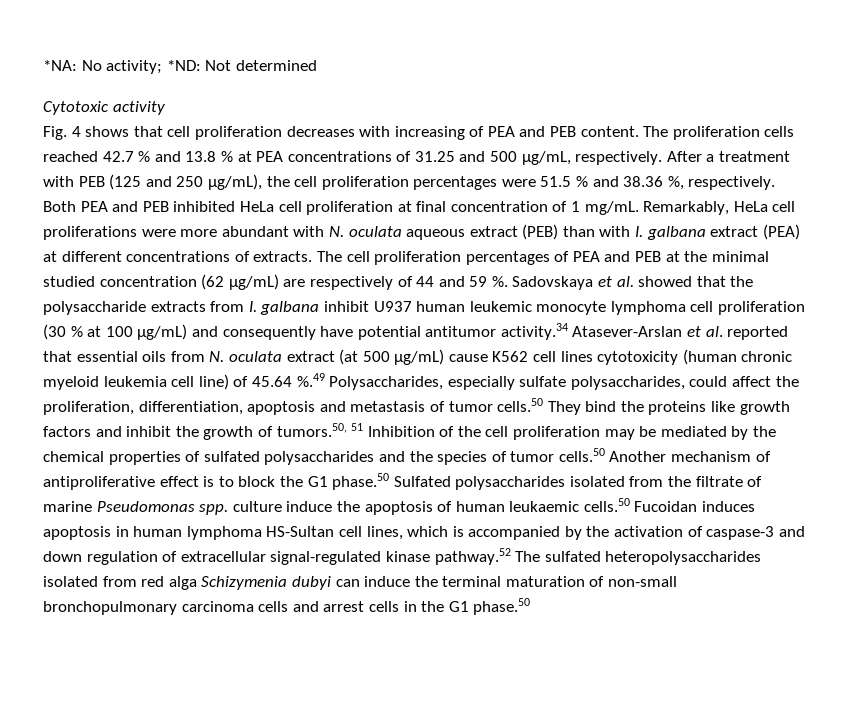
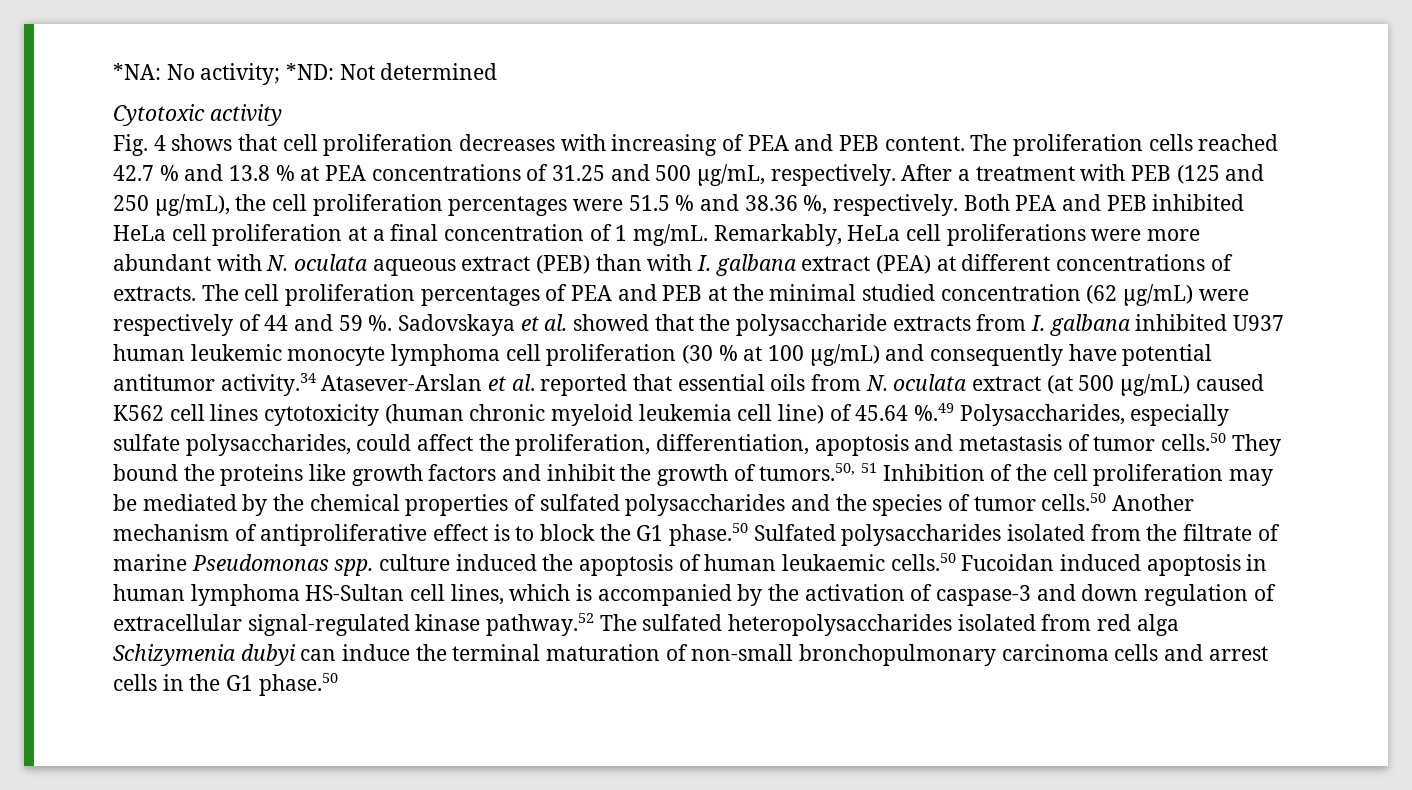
- Both PEA and PEB inhibited HeLa cell proliferation at final concentration of 1 mg/mL.
+ Both PEA and PEB inhibited HeLa cell proliferation at a final concentration of 1 mg/mL.
- The cell proliferation percentages of PEA and PEB at the minimal studied concentration (62 µg/mL) are respectively of 44 and 59 %.
+ The cell proliferation percentages of PEA and PEB at the minimal studied concentration (62 µg/mL) were respectively of 44 and 59 %.
- Sadovskaya et al. showed that the polysaccharide extracts from I. galbana inhibit U937 human leukemic monocyte lymphoma cell proliferation (30 % at 100 µg/mL) and consequently have potential antitumor activity.34 Atasever-Arslan et al. reported that essential oils from N. oculata extract (at 500 µg/mL) cause K562 cell lines cytotoxicity (human chronic myeloid leukemia cell line) of 45.64 %.49 Polysaccharides, especially sulfate polysaccharides, could affect the proliferation, differentiation, apoptosis and metastasis of tumor cells.50 They bind the proteins like growth factors and inhibit the growth of tumors.50, 51 Inhibition of the cell proliferation may be mediated by the chemical properties of sulfated polysaccharides and the species of tumor cells.50 Another mechanism of antiproliferative effect is to block the G1 phase.50 Sulfated polysaccharides isolated from the filtrate of marine Pseudomonas spp. culture induce the apoptosis of human leukaemic cells.50 Fucoidan induces apoptosis in human lymphoma HS-Sultan cell lines, which is accompanied by the activation of caspase-3 and down regulation of extracellular signal-regulated kinase pathway.52 The sulfated heteropolysaccharides isolated from red alga Schizymenia dubyi can induce the terminal maturation of non-small bronchopulmonary carcinoma cells and arrest cells in the G1 phase.50
+ Sadovskaya et al. showed that the polysaccharide extracts from I. galbana inhibited U937 human leukemic monocyte lymphoma cell proliferation (30 % at 100 µg/mL) and consequently have potential antitumor activity.34 Atasever-Arslan et al. reported that essential oils from N. oculata extract (at 500 µg/mL) caused K562 cell lines cytotoxicity (human chronic myeloid leukemia cell line) of 45.64 %.49 Polysaccharides, especially sulfate polysaccharides, could affect the proliferation, differentiation, apoptosis and metastasis of tumor cells.50 They bound the proteins like growth factors and inhibit the growth of tumors.50, 51 Inhibition of the cell proliferation may be mediated by the chemical properties of sulfated polysaccharides and the species of tumor cells.50 Another mechanism of antiproliferative effect is to block the G1 phase.50 Sulfated polysaccharides isolated from the filtrate of marine Pseudomonas spp. culture induced the apoptosis of human leukaemic cells.50 Fucoidan induced apoptosis in human lymphoma HS-Sultan cell lines, which is accompanied by the activation of caspase-3 and down regulation of extracellular signal-regulated kinase pathway.52 The sulfated heteropolysaccharides isolated from red alga Schizymenia dubyi can induce the terminal maturation of non-small bronchopulmonary carcinoma cells and arrest cells in the G1 phase.50

